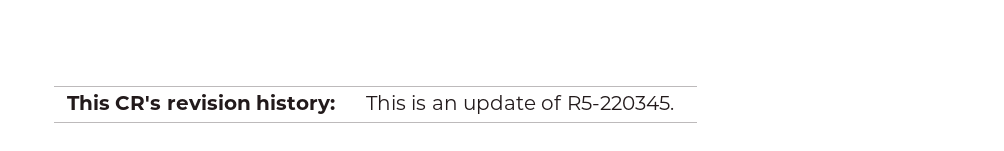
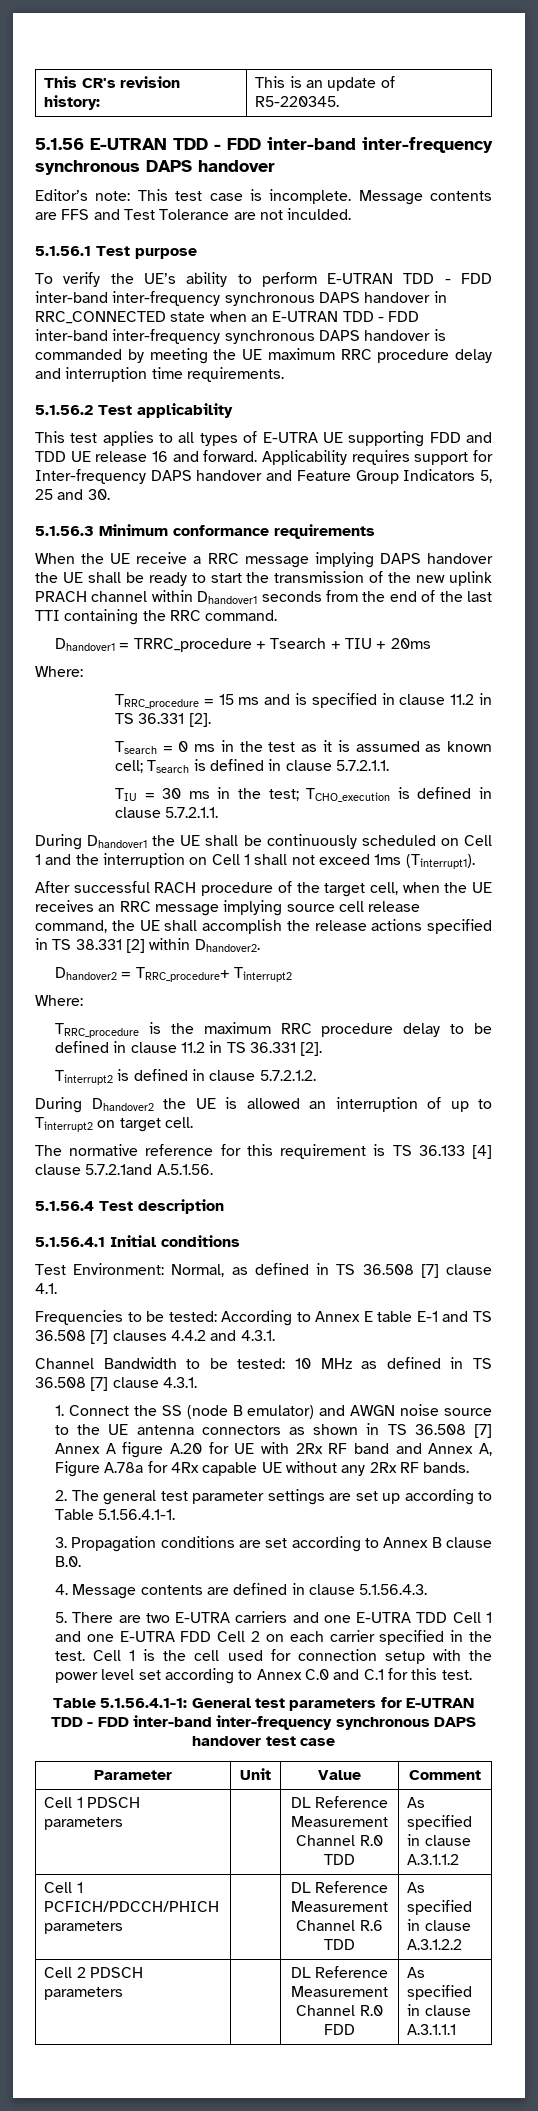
+ 5.1.56 E-UTRAN TDD - FDD inter-band inter-frequency synchronous DAPS handover
+ Editor’s note: This test case is incomplete. Message contents are FFS and Test Tolerance are not inculded.
+ 5.1.56.1 Test purpose
+ To verify the UE’s ability to perform E-UTRAN TDD - FDD inter-band inter-frequency synchronous DAPS handover in RRC_CONNECTED state when an E-UTRAN TDD - FDD inter-band inter-frequency synchronous DAPS handover is commanded by meeting the UE maximum RRC procedure delay and interruption time requirements.
+ 5.1.56.2 Test applicability
+ This test applies to all types of E-UTRA UE supporting FDD and TDD UE release 16 and forward. Applicability requires support for Inter-frequency DAPS handover and Feature Group Indicators 5, 25 and 30.
+ 5.1.56.3 Minimum conformance requirements
+ When the UE receive a RRC message implying DAPS handover the UE shall be ready to start the transmission of the new uplink PRACH channel within Dhandover1 seconds from the end of the last TTI containing the RRC command.
+ Dhandover1 = TRRC_procedure + Tsearch + TIU + 20ms
+ Where:
+ TRRC_procedure = 15 ms and is specified in clause 11.2 in TS 36.331 [2].
+ Tsearch = 0 ms in the test as it is assumed as known cell; Tsearch is defined in clause 5.7.2.1.1.
+ TIU = 30 ms in the test; TCHO_execution is defined in clause 5.7.2.1.1.
+ During Dhandover1 the UE shall be continuously scheduled on Cell 1 and the interruption on Cell 1 shall not exceed 1ms (Tinterrupt1).
+ After successful RACH procedure of the target cell, when the UE receives an RRC message implying source cell release command, the UE shall accomplish the release actions specified in TS 38.331 [2] within Dhandover2.
+ Dhandover2 = TRRC_procedure+ Tinterrupt2
+ Where:
+ TRRC_procedure is the maximum RRC procedure delay to be defined in clause 11.2 in TS 36.331 [2].
+ Tinterrupt2 is defined in clause 5.7.2.1.2.
+ During Dhandover2 the UE is allowed an interruption of up to Tinterrupt2 on target cell.
+ The normative reference for this requirement is TS 36.133 [4] clause 5.7.2.1and A.5.1.56.
+ 5.1.56.4 Test description
+ 5.1.56.4.1 Initial conditions
+ Test Environment: Normal, as defined in TS 36.508 [7] clause 4.1.
+ Frequencies to be tested: According to Annex E table E-1 and TS 36.508 [7] clauses 4.4.2 and 4.3.1.
+ Channel Bandwidth to be tested: 10 MHz as defined in TS 36.508 [7] clause 4.3.1.
+ 1. Connect the SS (node B emulator) and AWGN noise source to the UE antenna connectors as shown in TS 36.508 [7] Annex A figure A.20 for UE with 2Rx RF band and Annex A, Figure A.78a for 4Rx capable UE without any 2Rx RF bands.
+ 2. The general test parameter settings are set up according to Table 5.1.56.4.1-1.
+ 3. Propagation conditions are set according to Annex B clause B.0.
+ 4. Message contents are defined in clause 5.1.56.4.3.
+ 5. There are two E-UTRA carriers and one E-UTRA TDD Cell 1 and one E-UTRA FDD Cell 2 on each carrier specified in the test. Cell 1 is the cell used for connection setup with the power level set according to Annex C.0 and C.1 for this test.
+ Table 5.1.56.4.1-1: General test parameters for E-UTRAN TDD - FDD inter-band inter-frequency synchronous DAPS handover test case
+ Parameter | Unit | Value | Comment
+ Cell 1 PDSCH parameters | | DL Reference Measurement Channel R.0 TDD | As specified in clause A.3.1.1.2
+ Cell 1 PCFICH/PDCCH/PHICH parameters | | DL Reference Measurement Channel R.6 TDD | As specified in clause A.3.1.2.2
+ Cell 2 PDSCH parameters | | DL Reference Measurement Channel R.0 FDD | As specified in clause A.3.1.1.1

